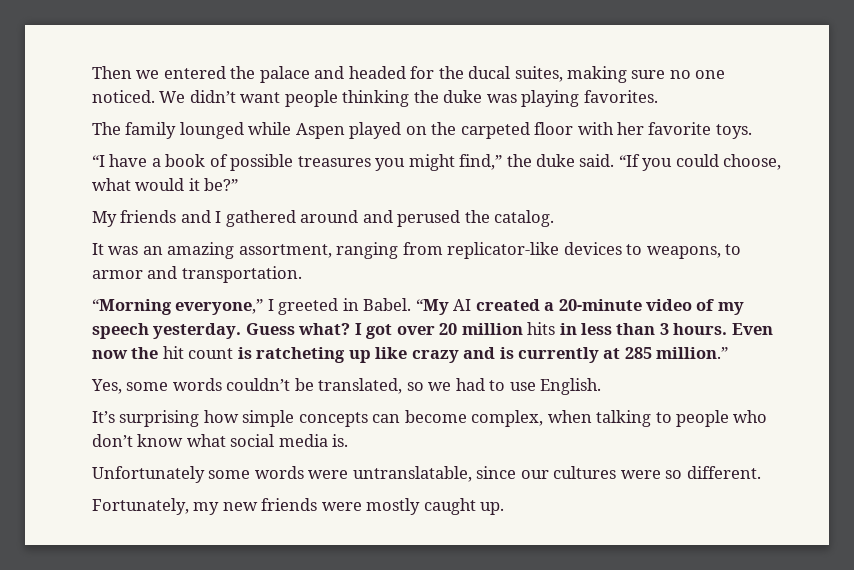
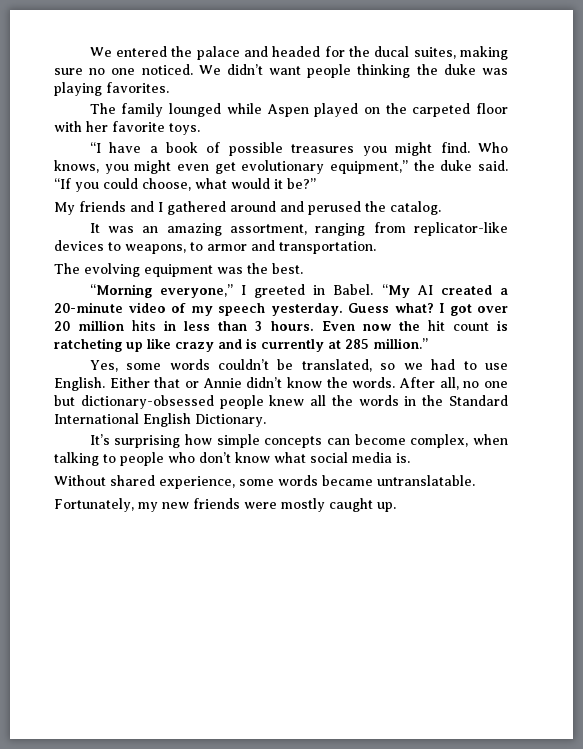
- Then we entered the palace and headed for the ducal suites, making sure no one noticed.
+ We entered the palace and headed for the ducal suites, making sure no one noticed.
- “I have a book of possible treasures you might find,” the duke said.
+ “I have a book of possible treasures you might find. Who knows, you might even get evolutionary equipment,” the duke said.
+ The evolving equipment was the best.
+ Either that or Annie didn’t know the words. After all, no one but dictionary-obsessed people knew all the words in the Standard International English Dictionary.
- Unfortunately some words were untranslatable, since our cultures were so different.
+ Without shared experience, some words became untranslatable.

